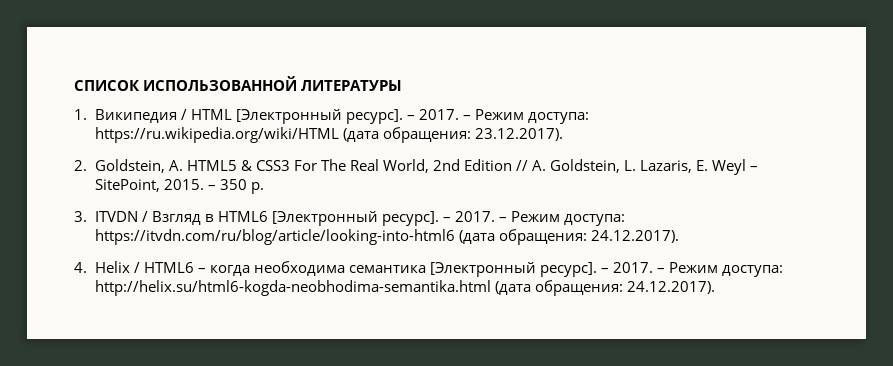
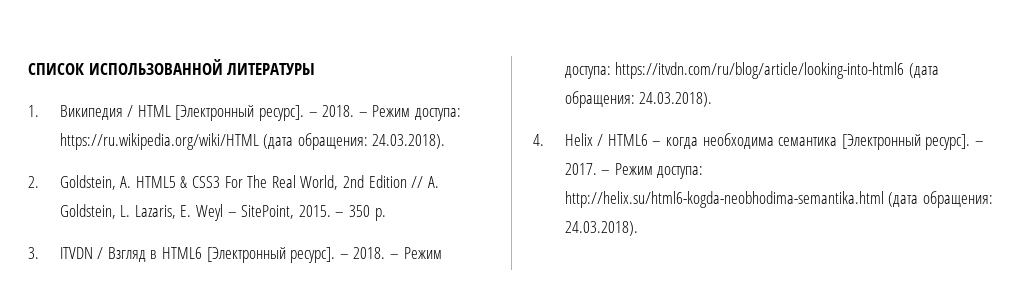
- 1. Википедия / HTML [Электронный ресурс]. – 2017.
+ 1. Википедия / HTML [Электронный ресурс]. – 2018.
- – Режим доступа: https://ru.wikipedia.org/wiki/HTML (дата обращения: 23.12.2017).
+ – Режим доступа: https://ru.wikipedia.org/wiki/HTML (дата обращения: 24.03.2018).
- 3. ITVDN / Взгляд в HTML6 [Электронный ресурс]. – 2017.
+ 3. ITVDN / Взгляд в HTML6 [Электронный ресурс]. – 2018.
- – Режим доступа: https://itvdn.com/ru/blog/article/looking-into-html6 (дата обращения: 24.12.2017).
+ – Режим доступа: https://itvdn.com/ru/blog/article/looking-into-html6 (дата обращения: 24.03.2018).
- – Режим доступа: http://helix.su/html6-kogda-neobhodima-semantika.html (дата обращения: 24.12.2017).
+ – Режим доступа: http://helix.su/html6-kogda-neobhodima-semantika.html (дата обращения: 24.03.2018).

